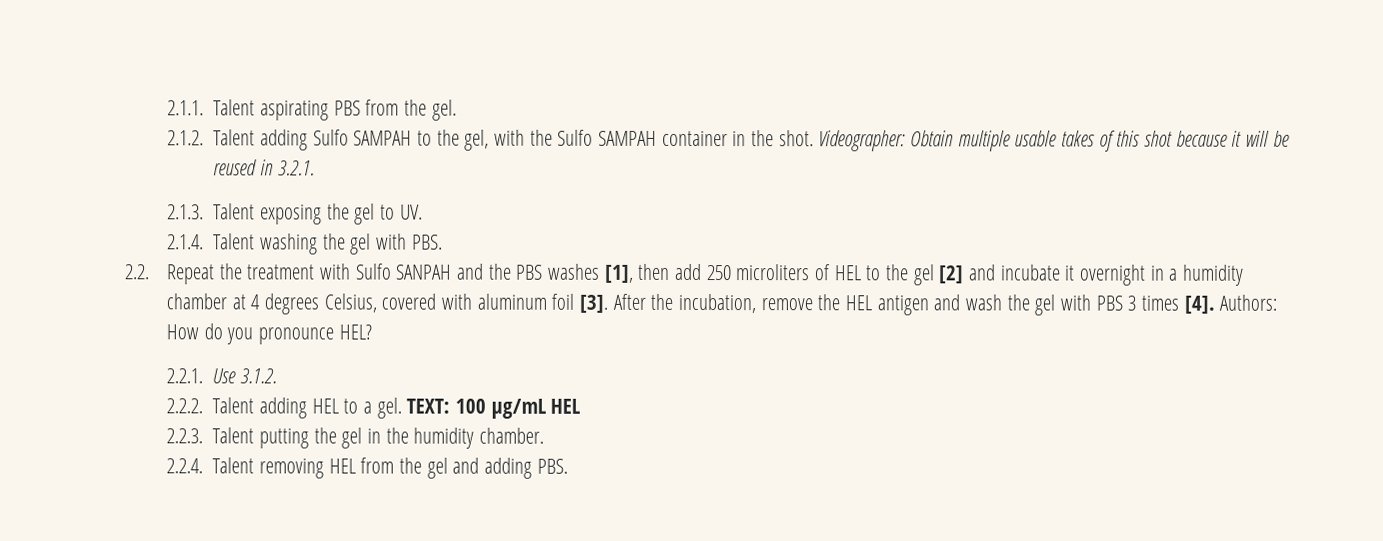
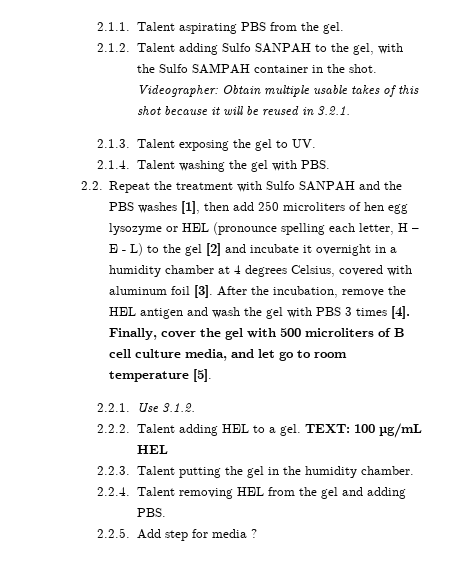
- 2.1.2. Talent adding Sulfo SAMPAH to the gel, with the Sulfo SAMPAH container in the shot.
+ 2.1.2. Talent adding Sulfo SANPAH to the gel, with the Sulfo SAMPAH container in the shot.
- 2.2. Repeat the treatment with Sulfo SANPAH and the PBS washes [1], then add 250 microliters of HEL to the gel [2] and incubate it overnight in a humidity chamber at 4 degrees Celsius, covered with aluminum foil [3].
+ 2.2. Repeat the treatment with Sulfo SANPAH and the PBS washes [1], then add 250 microliters of hen egg lysozyme or HEL (pronounce spelling each letter, H – E - L) to the gel [2] and incubate it overnight in a humidity chamber at 4 degrees Celsius, covered with aluminum foil [3].
- Authors: How do you pronounce HEL?
+ Finally, cover the gel with 500 microliters of B cell culture media, and let go to room temperature [5].
+ 2.2.5. Add step for media ?

